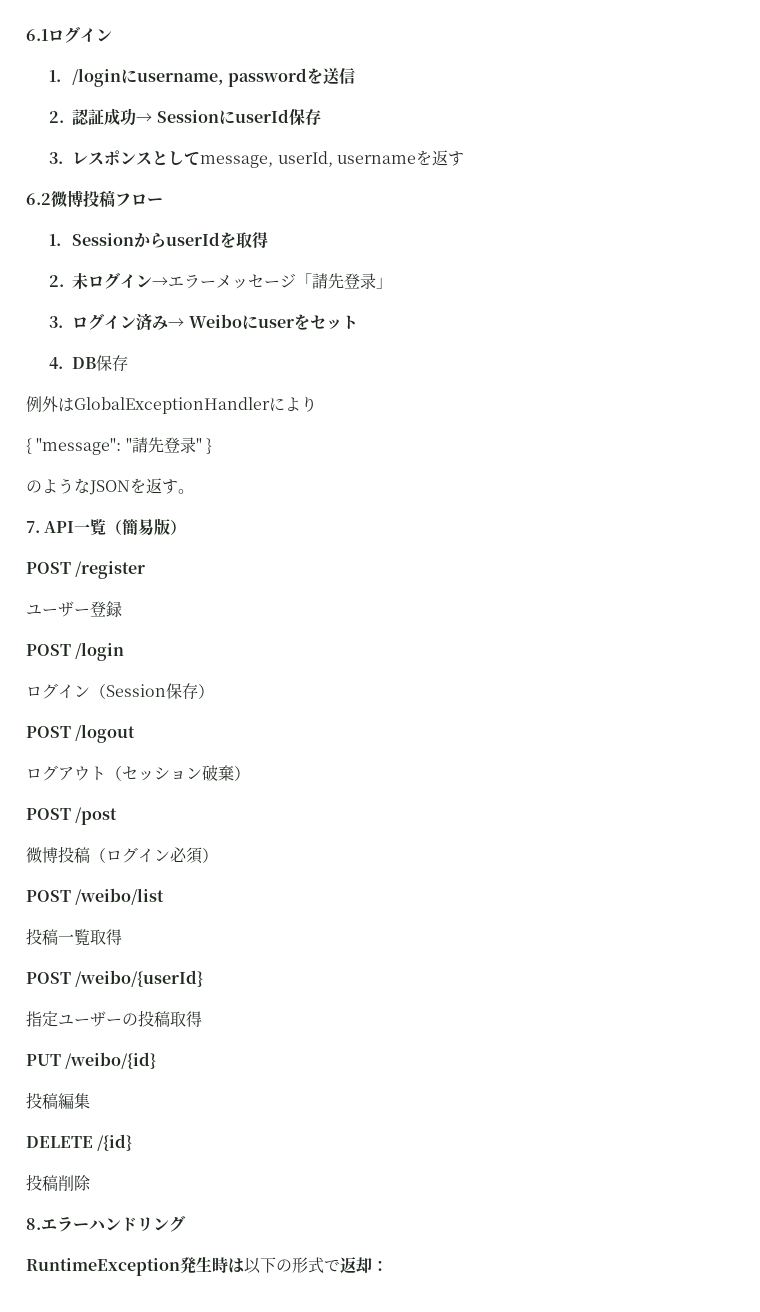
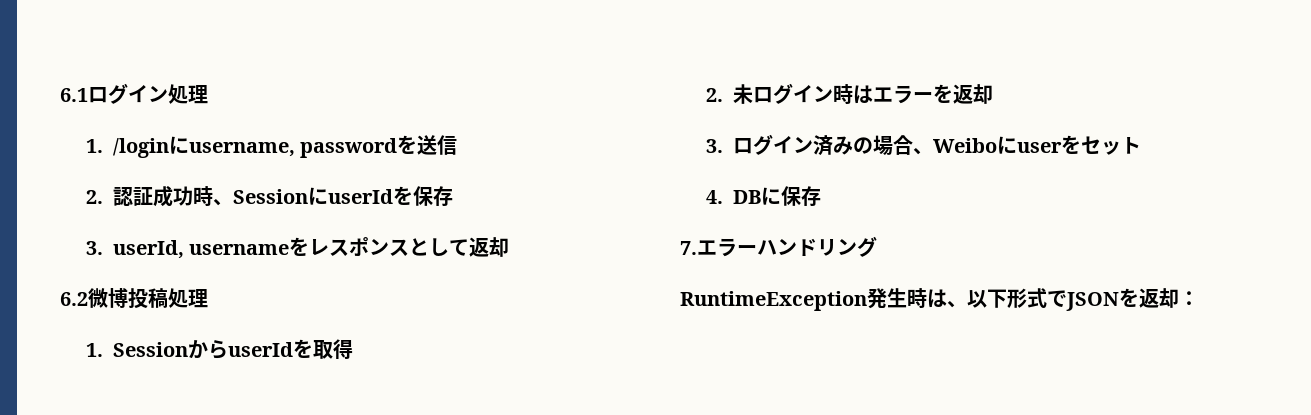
- 6.1ログイン
+ 6.1ログイン処理
- 2.認証成功→ SessionにuserId保存
+ 2.認証成功時、SessionにuserIdを保存
- 3.レスポンスとしてmessage, userId, usernameを返す
+ 3. userId, usernameをレスポンスとして返却
- 6.2微博投稿フロー
+ 6.2微博投稿処理
- 2.未ログイン→エラーメッセージ「請先登录」
+ 2.未ログイン時はエラーを返却
- 3.ログイン済み→ Weiboにuserをセット
+ 3.ログイン済みの場合、Weiboにuserをセット
- 4. DB保存
- 例外はGlobalExceptionHandlerにより
- { "message": "請先登录" }
- のようなJSONを返す。
- 7. API一覧（簡易版）
- POST /register
- ユーザー登録
- POST /login
- ログイン（Session保存）
- POST /logout
- ログアウト（セッション破棄）
- POST /post
- 微博投稿（ログイン必須）
- POST /weibo/list
- 投稿一覧取得
- POST /weibo/{userId}
- 指定ユーザーの投稿取得
- PUT /weibo/{id}
- 投稿編集
- DELETE /{id}
- 投稿削除
- 8.エラーハンドリング
+ 4. DBに保存
+ 7.エラーハンドリング
- RuntimeException発生時は以下の形式で返却：
+ RuntimeException発生時は、以下形式でJSONを返却：

